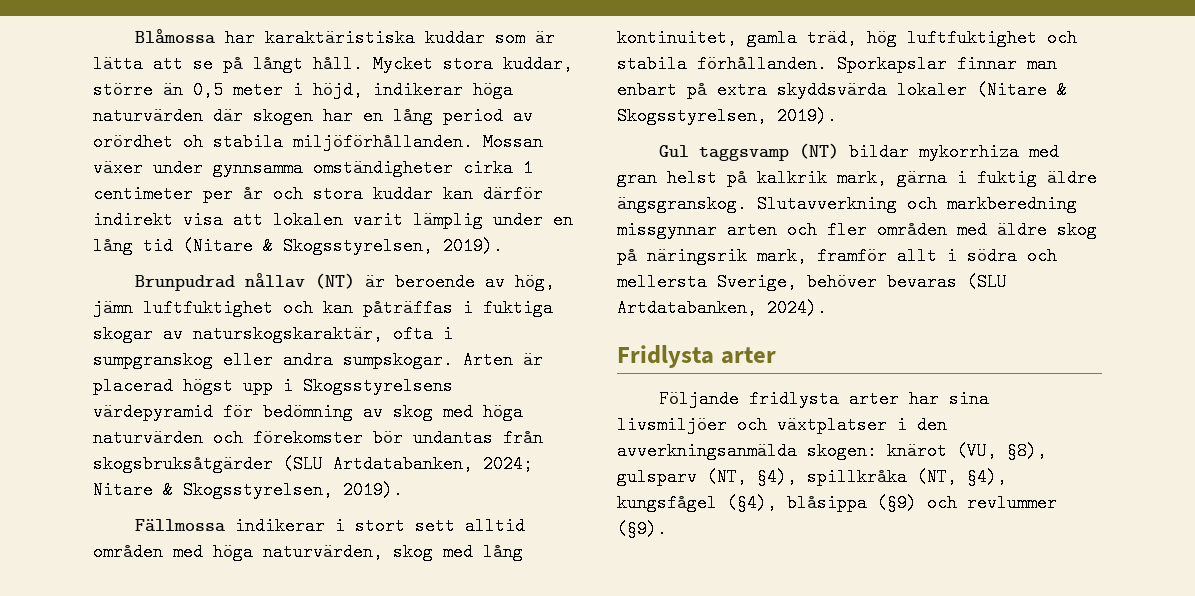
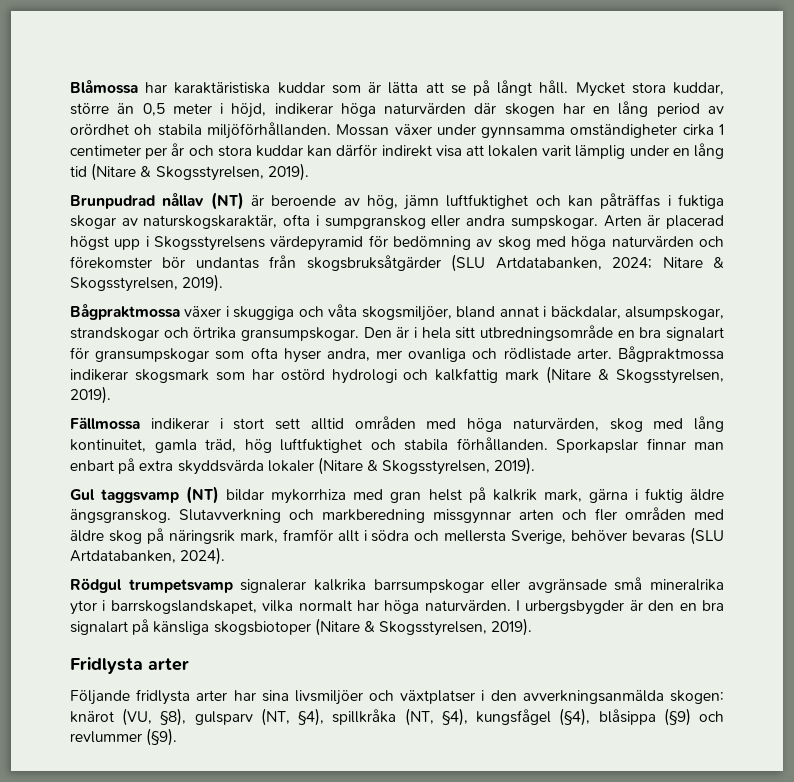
+ Bågpraktmossa växer i skuggiga och våta skogsmiljöer, bland annat i bäckdalar, alsumpskogar, strandskogar och örtrika gransumpskogar. Den är i hela sitt utbredningsområde en bra signalart för gransumpskogar som ofta hyser andra, mer ovanliga och rödlistade arter. Bågpraktmossa indikerar skogsmark som har ostörd hydrologi och kalkfattig mark (Nitare & Skogsstyrelsen, 2019).
+ Rödgul trumpetsvamp signalerar kalkrika barrsumpskogar eller avgränsade små mineralrika ytor i barrskogslandskapet, vilka normalt har höga naturvärden. I urbergsbygder är den en bra signalart på känsliga skogsbiotoper (Nitare & Skogsstyrelsen, 2019).

